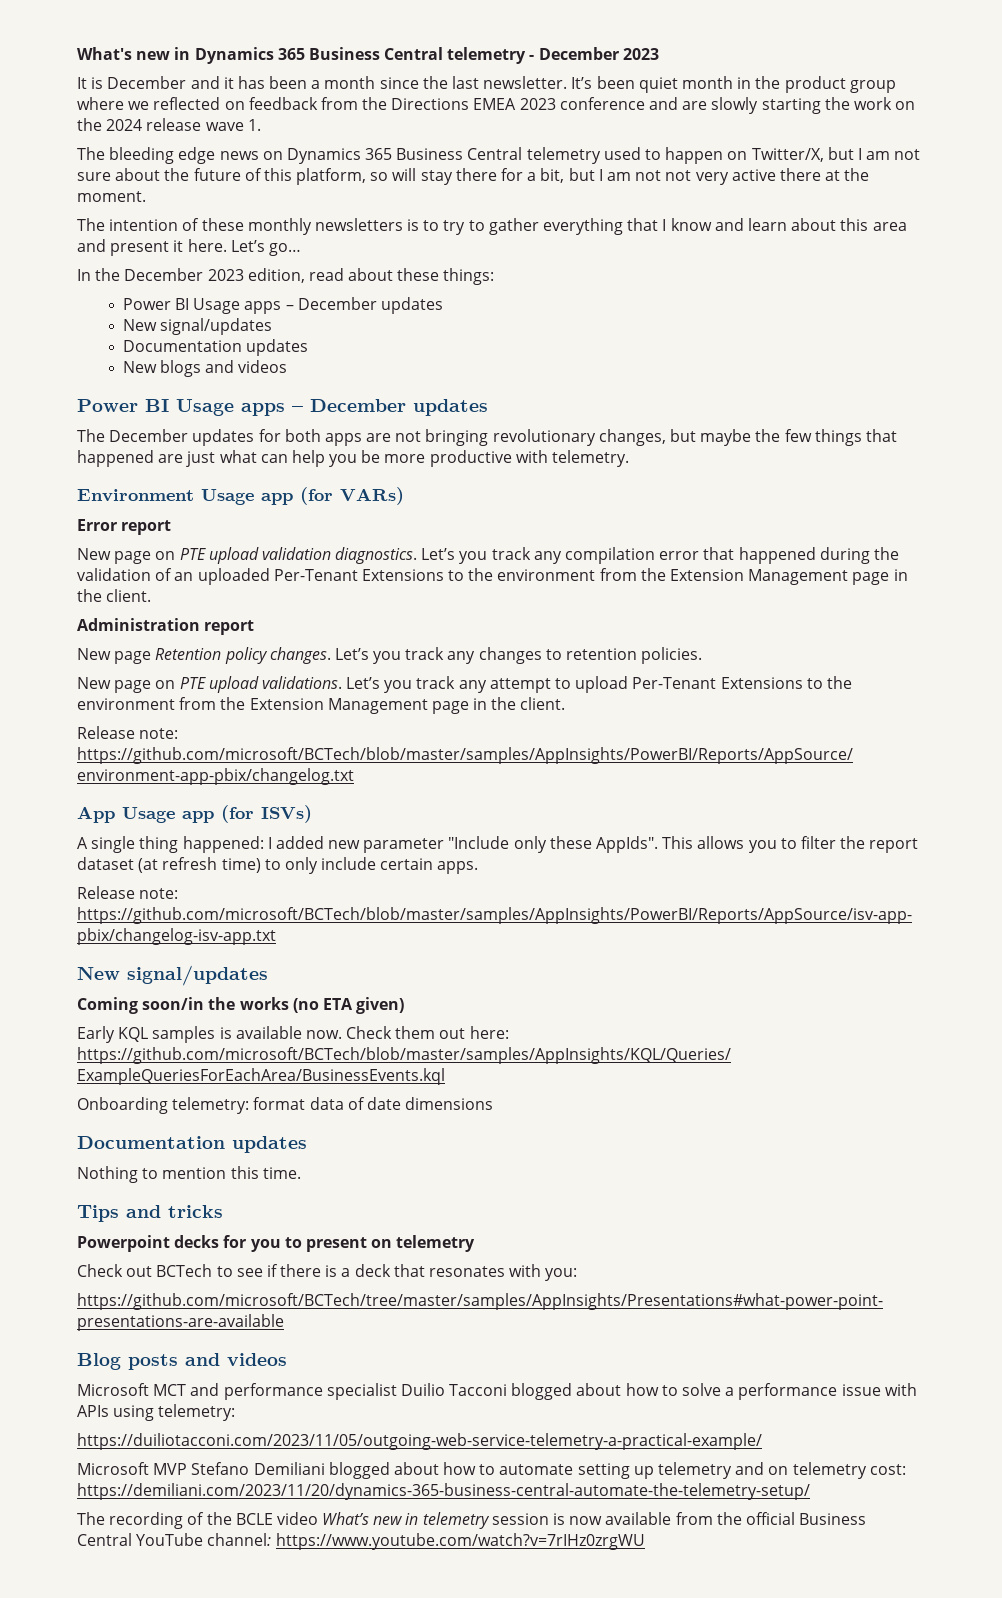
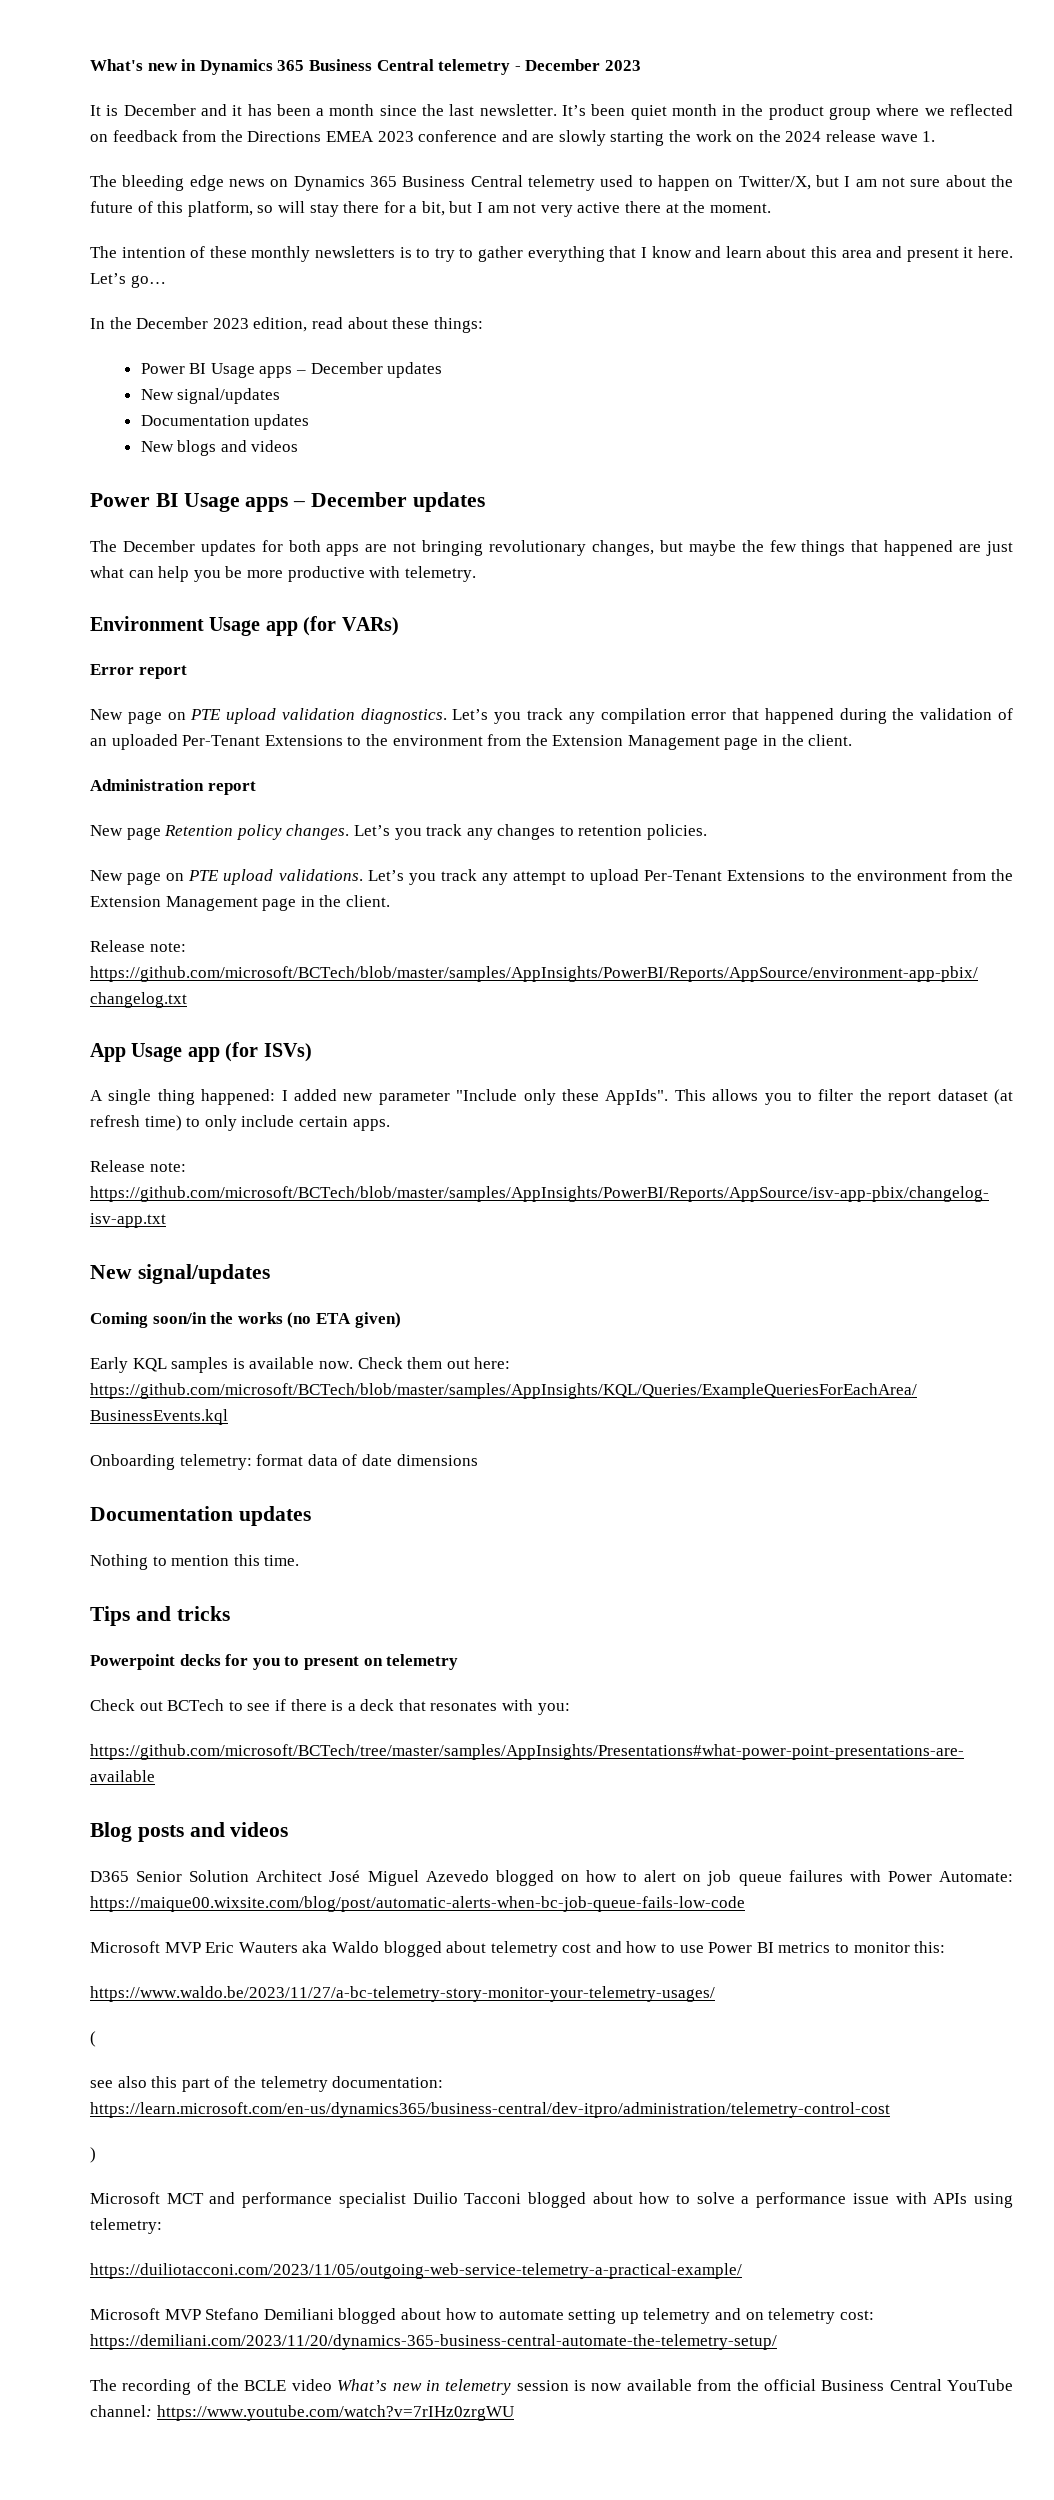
- The bleeding edge news on Dynamics 365 Business Central telemetry used to happen on Twitter/X, but I am not sure about the future of this platform, so will stay there for a bit, but I am not not very active there at the moment.
+ The bleeding edge news on Dynamics 365 Business Central telemetry used to happen on Twitter/X, but I am not sure about the future of this platform, so will stay there for a bit, but I am not very active there at the moment.
+ D365 Senior Solution Architect José Miguel Azevedo blogged on how to alert on job queue failures with Power Automate: https://maique00.wixsite.com/blog/post/automatic-alerts-when-bc-job-queue-fails-low-code
+ Microsoft MVP Eric Wauters aka Waldo blogged about telemetry cost and how to use Power BI metrics to monitor this:
+ https://www.waldo.be/2023/11/27/a-bc-telemetry-story-monitor-your-telemetry-usages/
+ (
+ see also this part of the telemetry documentation: https://learn.microsoft.com/en-us/dynamics365/business-central/dev-itpro/administration/telemetry-control-cost
+ )

